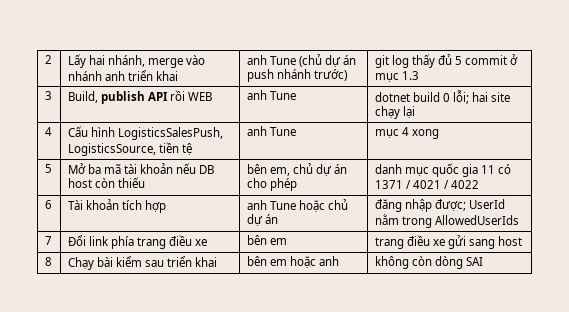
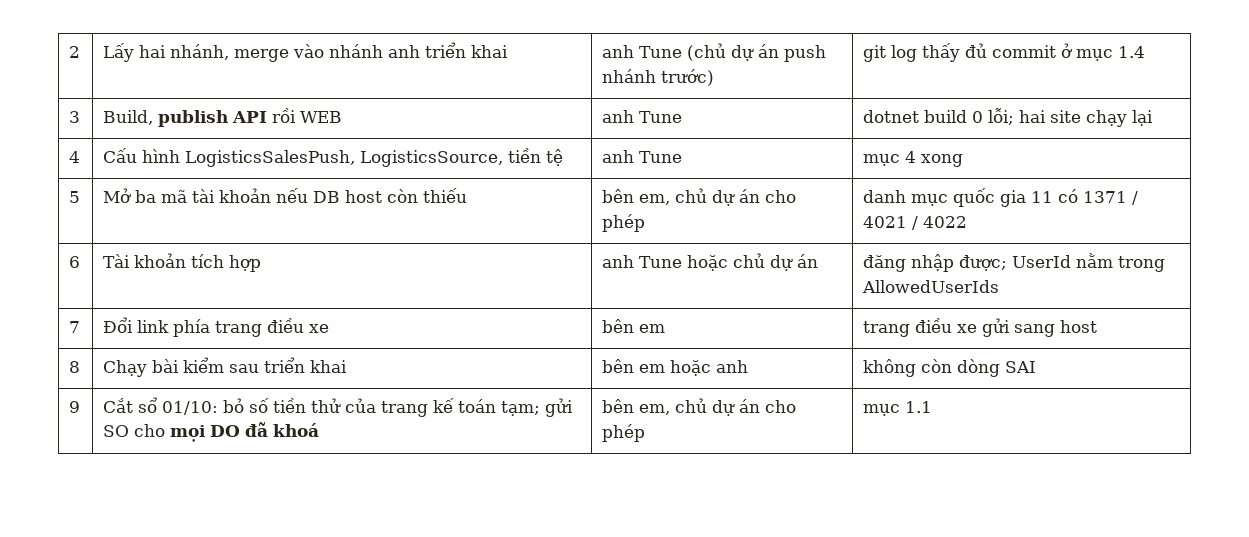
- 2 | Lấy hai nhánh, merge vào nhánh anh triển khai | anh Tune (chủ dự án push nhánh trước) | git log thấy đủ 5 commit ở mục 1.3
+ 2 | Lấy hai nhánh, merge vào nhánh anh triển khai | anh Tune (chủ dự án push nhánh trước) | git log thấy đủ commit ở mục 1.4
+ 9 | Cắt sổ 01/10: bỏ số tiền thử của trang kế toán tạm; gửi SO cho mọi DO đã khoá | bên em, chủ dự án cho phép | mục 1.1

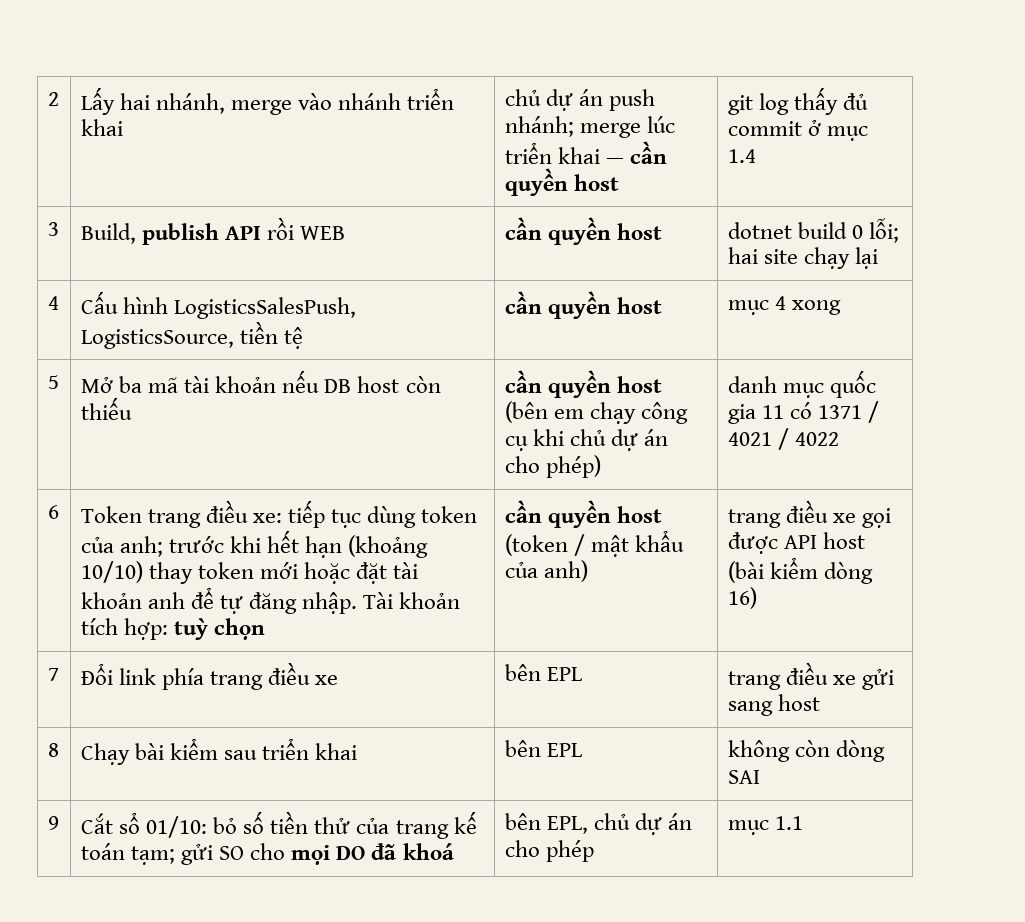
- 2 | Lấy hai nhánh, merge vào nhánh anh triển khai | anh Tune (chủ dự án push nhánh trước) | git log thấy đủ commit ở mục 1.4
+ 2 | Lấy hai nhánh, merge vào nhánh triển khai | chủ dự án push nhánh; merge lúc triển khai — cần quyền host | git log thấy đủ commit ở mục 1.4
- 3 | Build, publish API rồi WEB | anh Tune | dotnet build 0 lỗi; hai site chạy lại
+ 3 | Build, publish API rồi WEB | cần quyền host | dotnet build 0 lỗi; hai site chạy lại
- 4 | Cấu hình LogisticsSalesPush, LogisticsSource, tiền tệ | anh Tune | mục 4 xong
+ 4 | Cấu hình LogisticsSalesPush, LogisticsSource, tiền tệ | cần quyền host | mục 4 xong
- 5 | Mở ba mã tài khoản nếu DB host còn thiếu | bên em, chủ dự án cho phép | danh mục quốc gia 11 có 1371 / 4021 / 4022
+ 5 | Mở ba mã tài khoản nếu DB host còn thiếu | cần quyền host (bên em chạy công cụ khi chủ dự án cho phép) | danh mục quốc gia 11 có 1371 / 4021 / 4022
- Tài khoản tích hợp | anh Tune hoặc chủ dự án | đăng nhập được; UserId nằm trong AllowedUserIds
+ Token trang điều xe: tiếp tục dùng token của anh; trước khi hết hạn (khoảng 10/10) thay token mới hoặc đặt tài khoản anh để tự đăng nhập. Tài khoản tích hợp: tuỳ chọn | cần quyền host (token / mật khẩu của anh) | trang điều xe gọi được API host (bài kiểm dòng 16)
- 7 | Đổi link phía trang điều xe | bên em | trang điều xe gửi sang host
+ 7 | Đổi link phía trang điều xe | bên EPL | trang điều xe gửi sang host
- 8 | Chạy bài kiểm sau triển khai | bên em hoặc anh | không còn dòng SAI
+ 8 | Chạy bài kiểm sau triển khai | bên EPL | không còn dòng SAI
- 9 | Cắt sổ 01/10: bỏ số tiền thử của trang kế toán tạm; gửi SO cho mọi DO đã khoá | bên em, chủ dự án cho phép | mục 1.1
+ 9 | Cắt sổ 01/10: bỏ số tiền thử của trang kế toán tạm; gửi SO cho mọi DO đã khoá | bên EPL, chủ dự án cho phép | mục 1.1

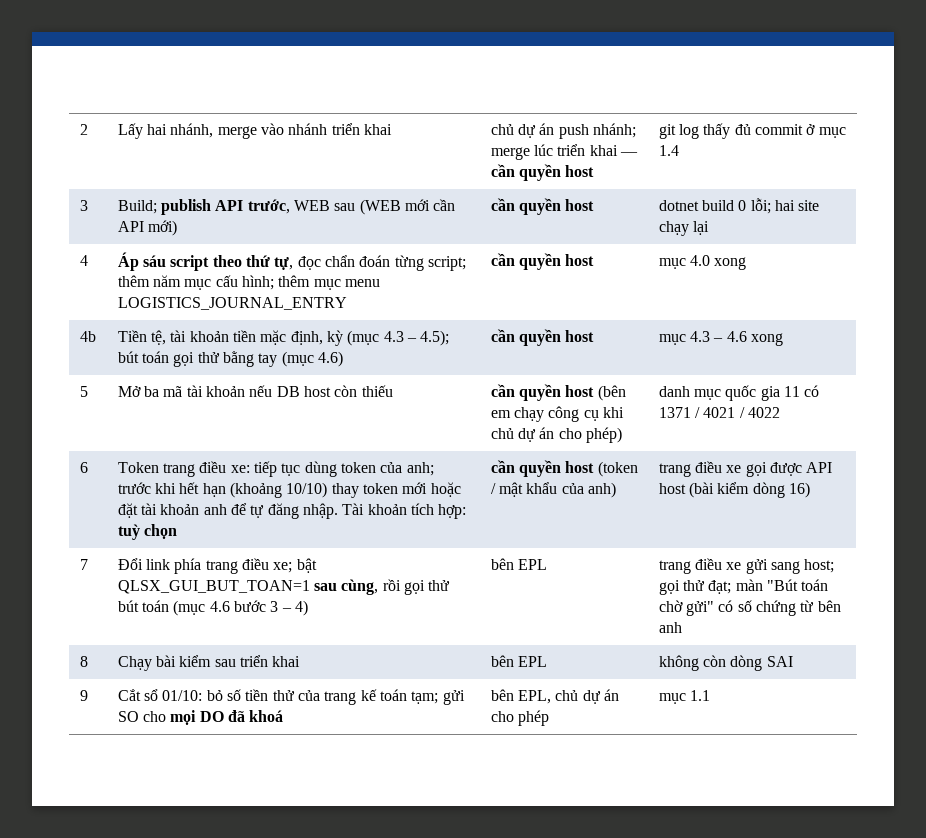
- 3 | Build, publish API rồi WEB | cần quyền host | dotnet build 0 lỗi; hai site chạy lại
+ 3 | Build; publish API trước, WEB sau (WEB mới cần API mới) | cần quyền host | dotnet build 0 lỗi; hai site chạy lại
- 4 | Cấu hình LogisticsSalesPush, LogisticsSource, tiền tệ | cần quyền host | mục 4 xong
+ 4 | Áp sáu script theo thứ tự, đọc chẩn đoán từng script; thêm năm mục cấu hình; thêm mục menu LOGISTICS_JOURNAL_ENTRY | cần quyền host | mục 4.0 xong
+ 4b | Tiền tệ, tài khoản tiền mặc định, kỳ (mục 4.3 – 4.5); bút toán gọi thử bằng tay (mục 4.6) | cần quyền host | mục 4.3 – 4.6 xong
- Đổi link phía trang điều xe
+ Đổi link phía trang điều xe; bật QLSX_GUI_BUT_TOAN=1 sau cùng, rồi gọi thử bút toán (mục 4.6 bước 3 – 4)
- trang điều xe gửi sang host
+ trang điều xe gửi sang host; gọi thử đạt; màn "Bút toán chờ gửi" có số chứng từ bên anh

